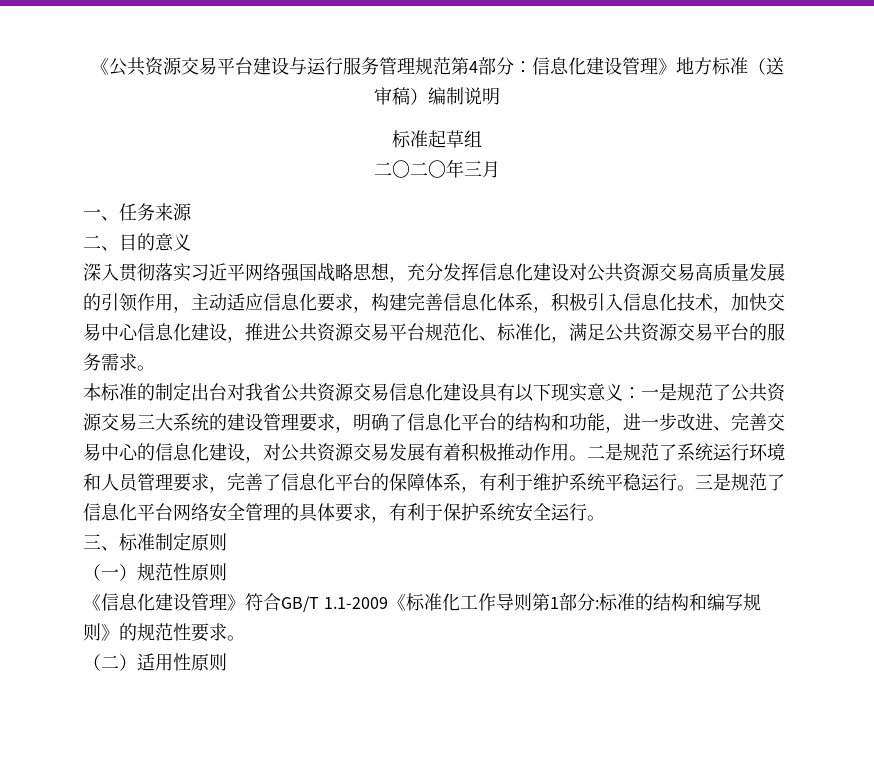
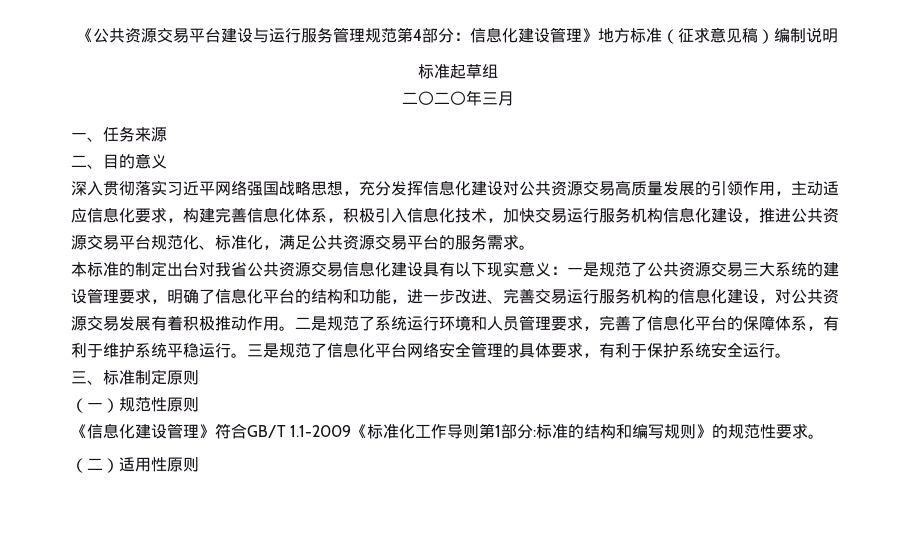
- 《公共资源交易平台建设与运行服务管理规范第4部分：信息化建设管理》地方标准（送审稿）编制说明
+ 《公共资源交易平台建设与运行服务管理规范第4部分：信息化建设管理》地方标准（征求意见稿）编制说明
- 深入贯彻落实习近平网络强国战略思想，充分发挥信息化建设对公共资源交易高质量发展的引领作用，主动适应信息化要求，构建完善信息化体系，积极引入信息化技术，加快交易中心信息化建设，推进公共资源交易平台规范化、标准化，满足公共资源交易平台的服务需求。
+ 深入贯彻落实习近平网络强国战略思想，充分发挥信息化建设对公共资源交易高质量发展的引领作用，主动适应信息化要求，构建完善信息化体系，积极引入信息化技术，加快交易运行服务机构信息化建设，推进公共资源交易平台规范化、标准化，满足公共资源交易平台的服务需求。
- 本标准的制定出台对我省公共资源交易信息化建设具有以下现实意义：一是规范了公共资源交易三大系统的建设管理要求，明确了信息化平台的结构和功能，进一步改进、完善交易中心的信息化建设，对公共资源交易发展有着积极推动作用。
+ 本标准的制定出台对我省公共资源交易信息化建设具有以下现实意义：一是规范了公共资源交易三大系统的建设管理要求，明确了信息化平台的结构和功能，进一步改进、完善交易运行服务机构的信息化建设，对公共资源交易发展有着积极推动作用。

